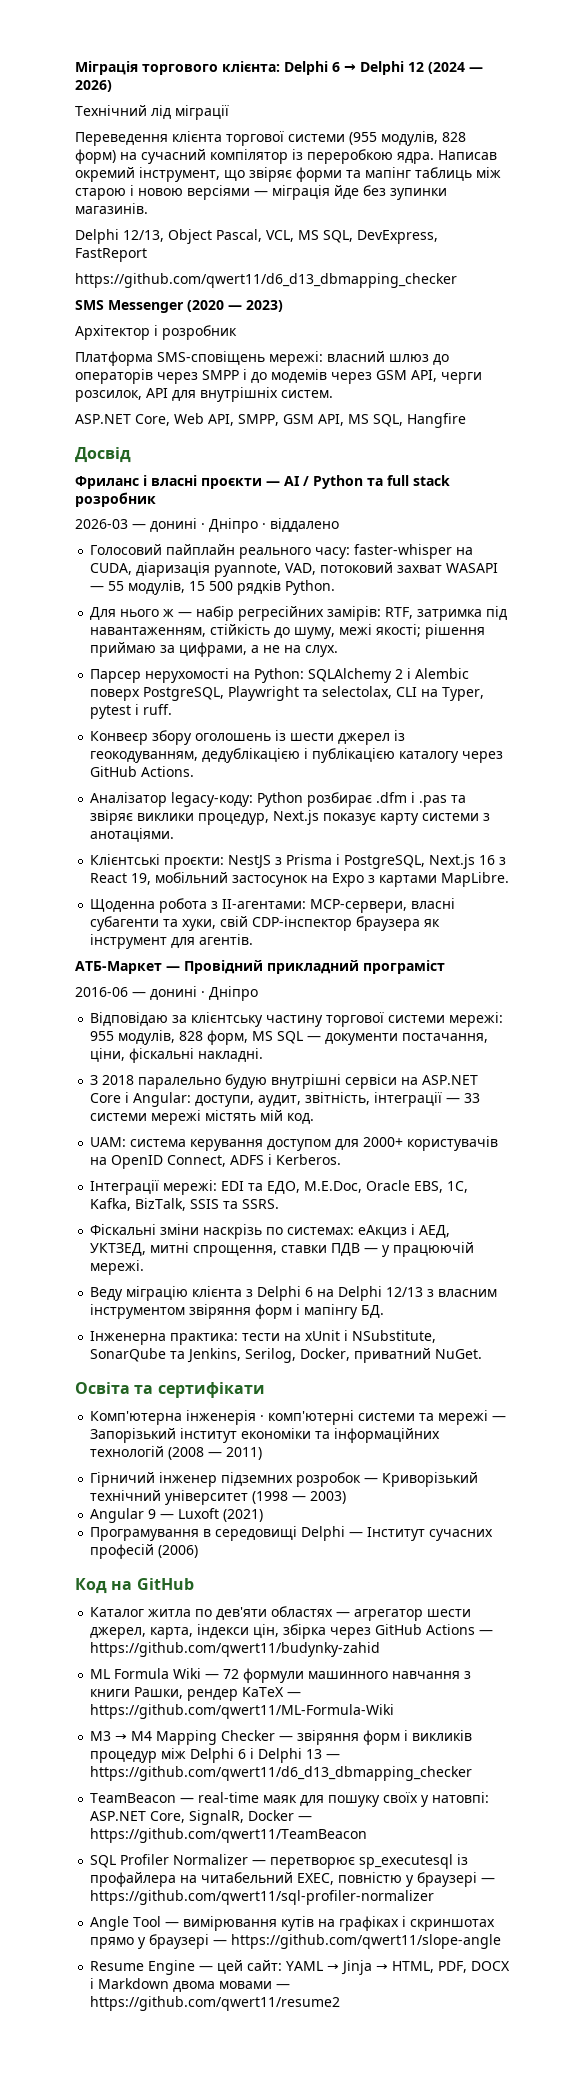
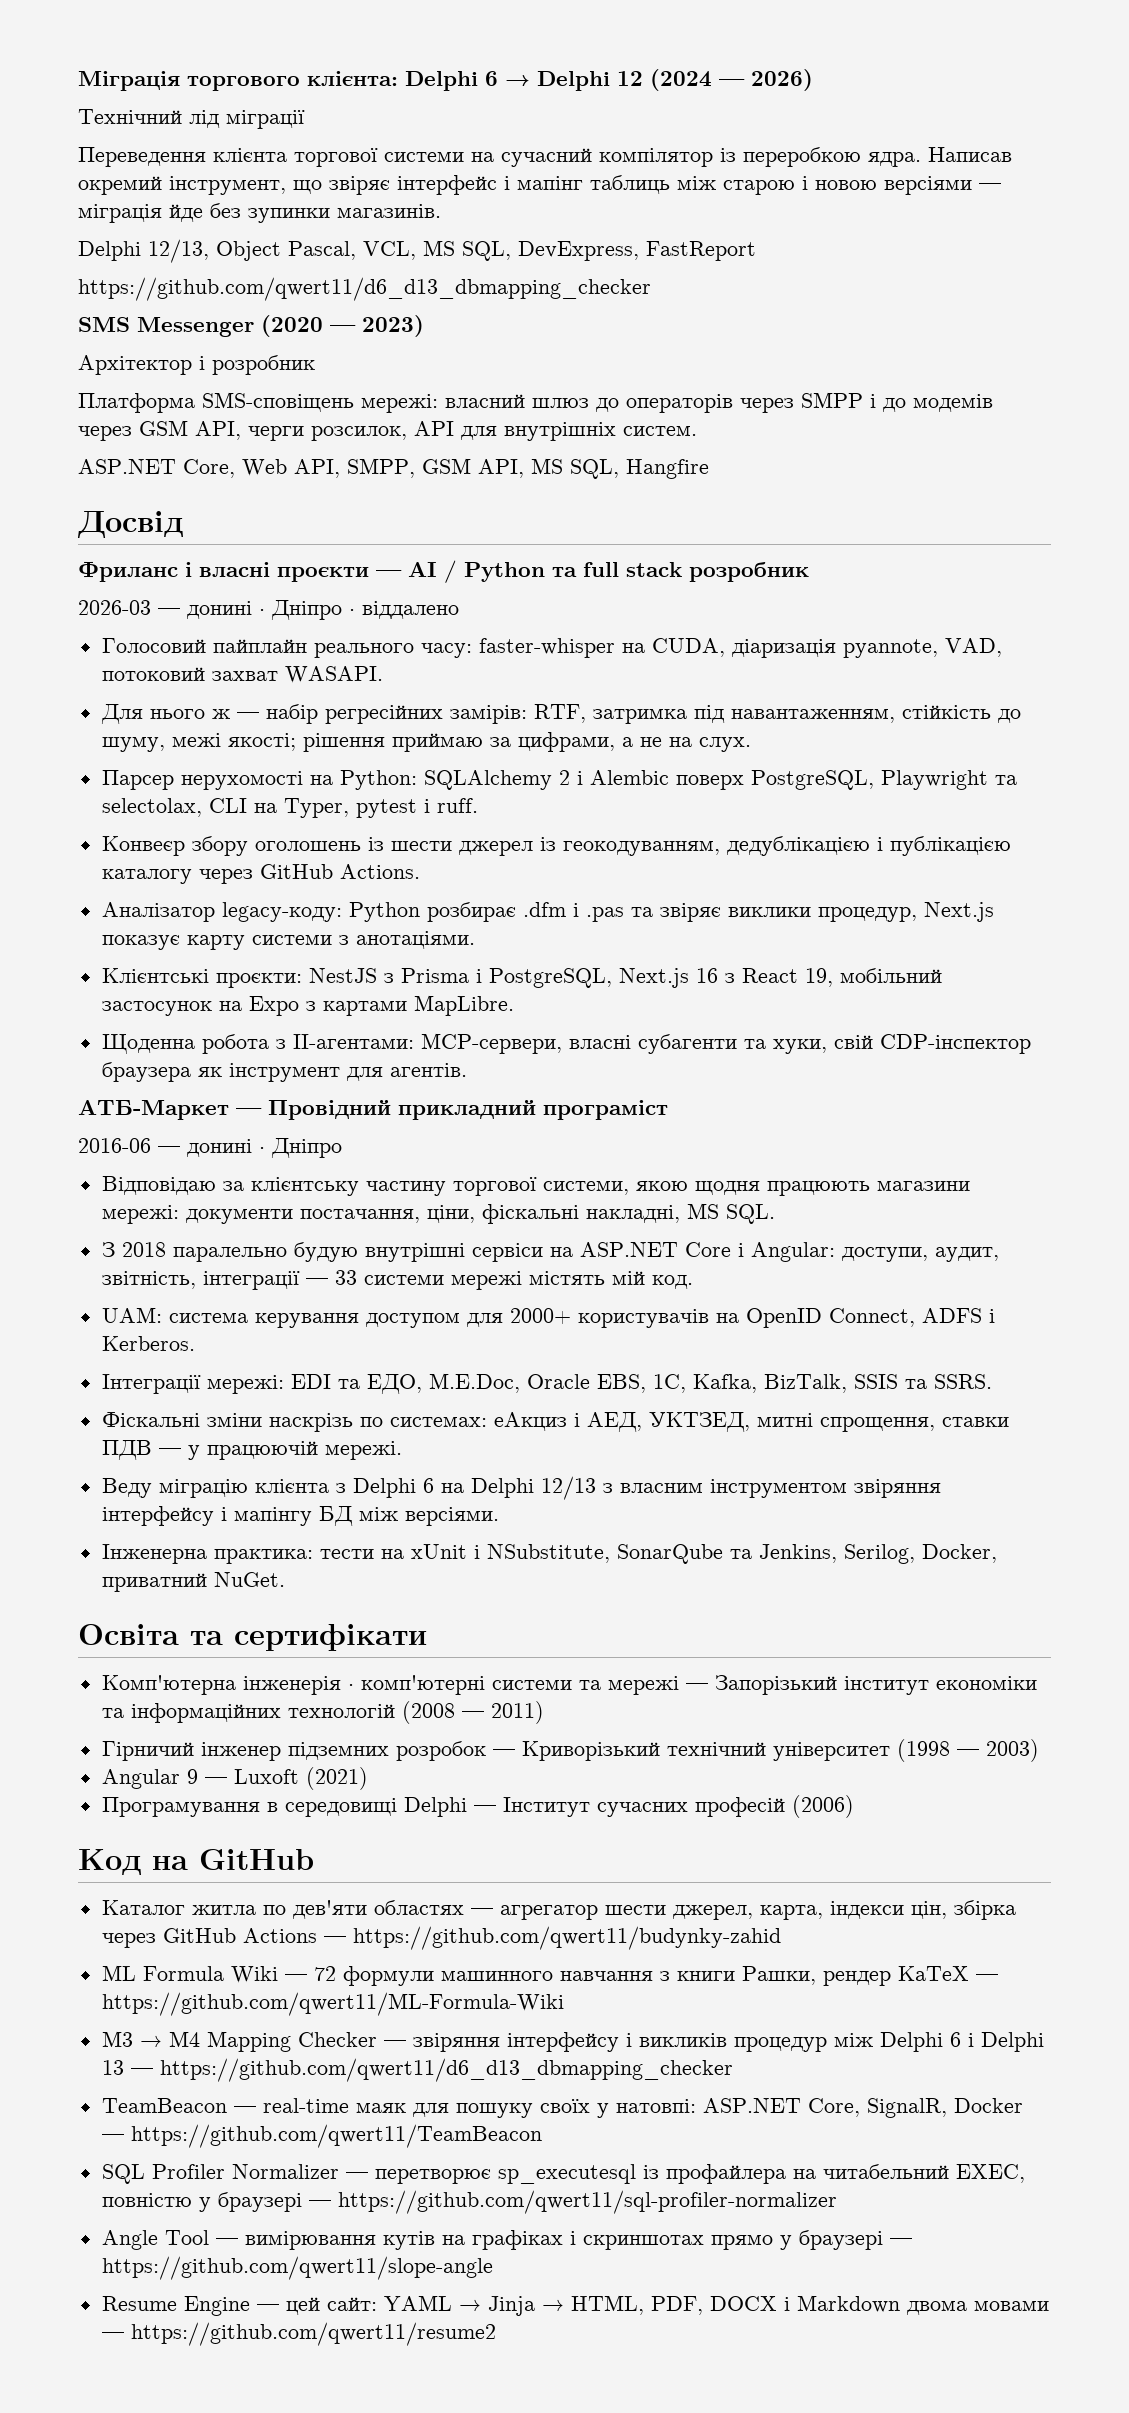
- Переведення клієнта торгової системи (955 модулів, 828 форм) на сучасний компілятор із переробкою ядра.
+ Переведення клієнта торгової системи на сучасний компілятор із переробкою ядра.
- Написав окремий інструмент, що звіряє форми та мапінг таблиць між старою і новою версіями — міграція йде без зупинки магазинів.
+ Написав окремий інструмент, що звіряє інтерфейс і мапінг таблиць між старою і новою версіями — міграція йде без зупинки магазинів.
- Голосовий пайплайн реального часу: faster-whisper на CUDA, діаризація pyannote, VAD, потоковий захват WASAPI — 55 модулів, 15 500 рядків Python.
+ Голосовий пайплайн реального часу: faster-whisper на CUDA, діаризація pyannote, VAD, потоковий захват WASAPI.
- Відповідаю за клієнтську частину торгової системи мережі: 955 модулів, 828 форм, MS SQL — документи постачання, ціни, фіскальні накладні.
+ Відповідаю за клієнтську частину торгової системи, якою щодня працюють магазини мережі: документи постачання, ціни, фіскальні накладні, MS SQL.
- Веду міграцію клієнта з Delphi 6 на Delphi 12/13 з власним інструментом звіряння форм і мапінгу БД.
+ Веду міграцію клієнта з Delphi 6 на Delphi 12/13 з власним інструментом звіряння інтерфейсу і мапінгу БД між версіями.
- M3 → M4 Mapping Checker — звіряння форм і викликів процедур між Delphi 6 і Delphi 13 — https://github.com/qwert11/d6_d13_dbmapping_checker
+ M3 → M4 Mapping Checker — звіряння інтерфейсу і викликів процедур між Delphi 6 і Delphi 13 — https://github.com/qwert11/d6_d13_dbmapping_checker

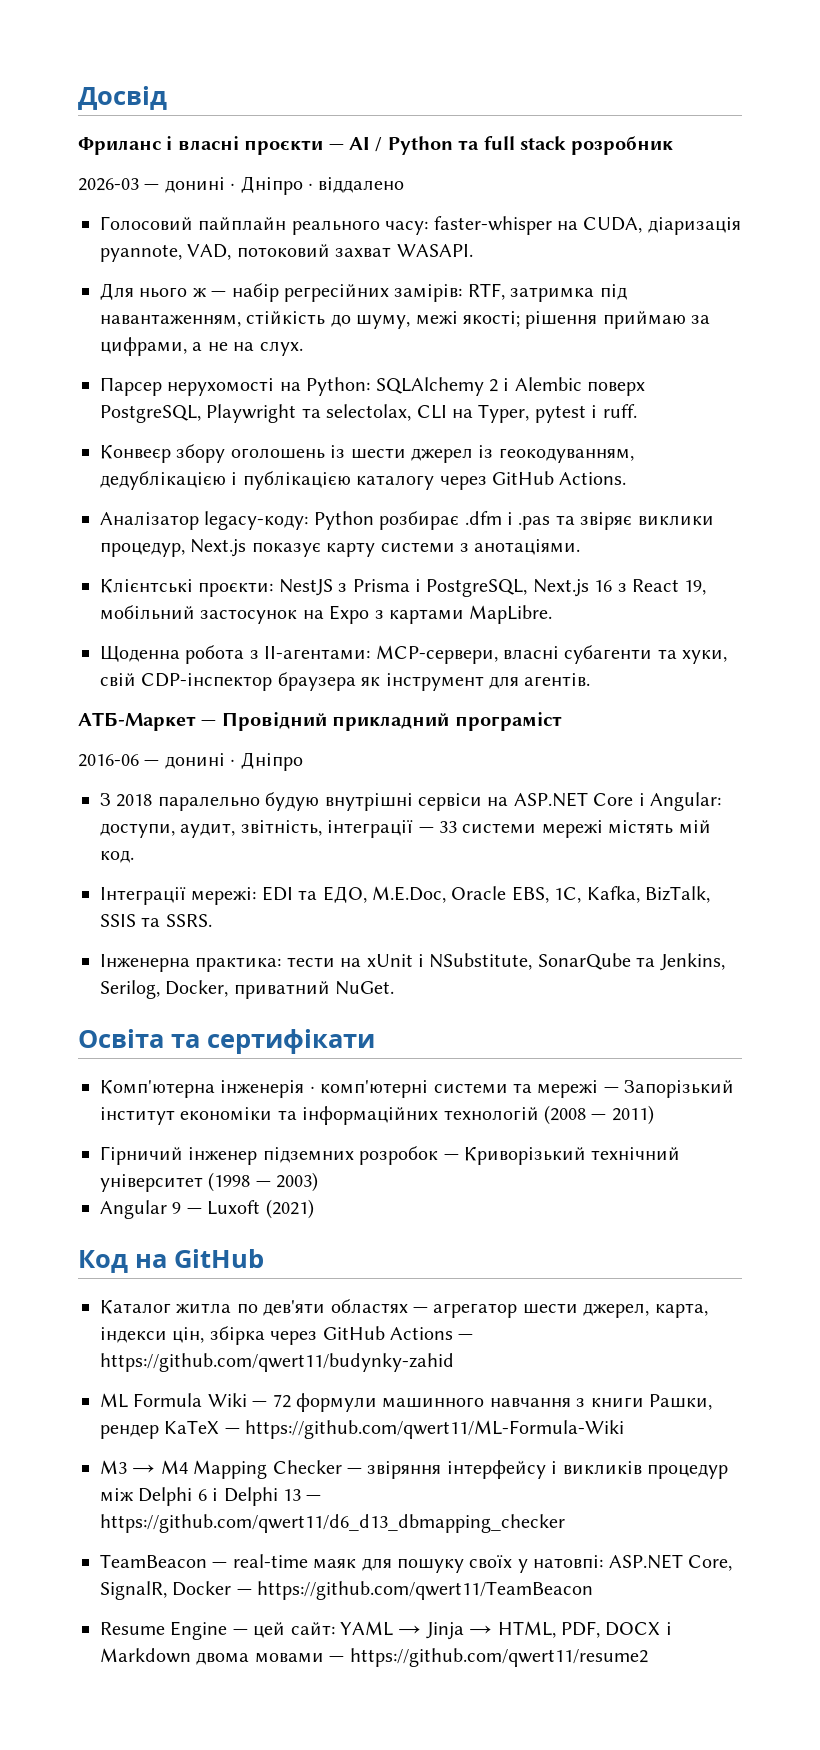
- Міграція торгового клієнта: Delphi 6 → Delphi 12 (2024 — 2026)
- Технічний лід міграції
- Переведення клієнта торгової системи на сучасний компілятор із переробкою ядра. Написав окремий інструмент, що звіряє інтерфейс і мапінг таблиць між старою і новою версіями — міграція йде без зупинки магазинів.
- Delphi 12/13, Object Pascal, VCL, MS SQL, DevExpress, FastReport
- https://github.com/qwert11/d6_d13_dbmapping_checker
- SMS Messenger (2020 — 2023)
- Архітектор і розробник
- Платформа SMS-сповіщень мережі: власний шлюз до операторів через SMPP і до модемів через GSM API, черги розсилок, API для внутрішніх систем.
- ASP.NET Core, Web API, SMPP, GSM API, MS SQL, Hangfire
- Відповідаю за клієнтську частину торгової системи, якою щодня працюють магазини мережі: документи постачання, ціни, фіскальні накладні, MS SQL.
- UAM: система керування доступом для 2000+ користувачів на OpenID Connect, ADFS і Kerberos.
- Фіскальні зміни наскрізь по системах: еАкциз і АЕД, УКТЗЕД, митні спрощення, ставки ПДВ — у працюючій мережі.
- Веду міграцію клієнта з Delphi 6 на Delphi 12/13 з власним інструментом звіряння інтерфейсу і мапінгу БД між версіями.
- Програмування в середовищі Delphi — Інститут сучасних професій (2006)
- SQL Profiler Normalizer — перетворює sp_executesql із профайлера на читабельний EXEC, повністю у браузері — https://github.com/qwert11/sql-profiler-normalizer
- Angle Tool — вимірювання кутів на графіках і скриншотах прямо у браузері — https://github.com/qwert11/slope-angle

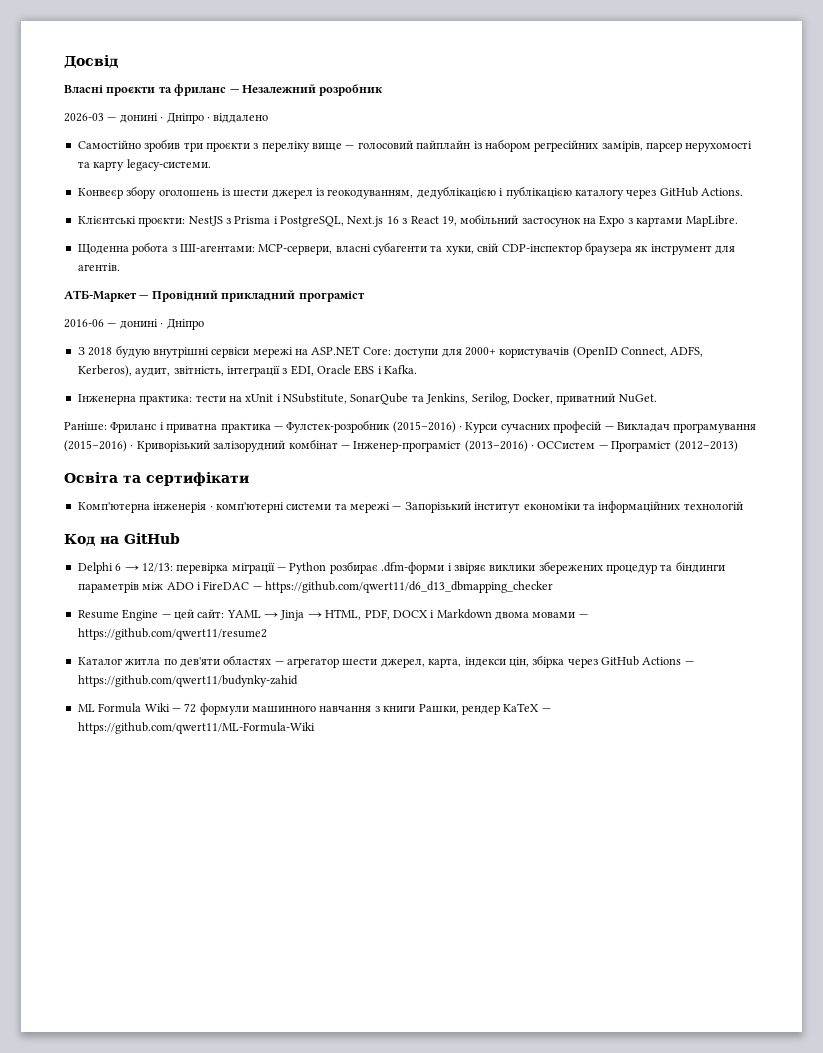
- Фриланс і власні проєкти — AI / Python та full stack розробник
+ Власні проєкти та фриланс — Незалежний розробник
- Голосовий пайплайн реального часу: faster-whisper на CUDA, діаризація pyannote, VAD, потоковий захват WASAPI.
- Для нього ж — набір регресійних замірів: RTF, затримка під навантаженням, стійкість до шуму, межі якості; рішення приймаю за цифрами, а не на слух.
- Парсер нерухомості на Python: SQLAlchemy 2 і Alembic поверх PostgreSQL, Playwright та selectolax, CLI на Typer, pytest і ruff.
+ Самостійно зробив три проєкти з переліку вище — голосовий пайплайн із набором регресійних замірів, парсер нерухомості та карту legacy-системи.
- Аналізатор legacy-коду: Python розбирає .dfm і .pas та звіряє виклики процедур, Next.js показує карту системи з анотаціями.
- Щоденна робота з ІІ-агентами: MCP-сервери, власні субагенти та хуки, свій CDP-інспектор браузера як інструмент для агентів.
+ Щоденна робота з ШІ-агентами: MCP-сервери, власні субагенти та хуки, свій CDP-інспектор браузера як інструмент для агентів.
- З 2018 паралельно будую внутрішні сервіси на ASP.NET Core і Angular: доступи, аудит, звітність, інтеграції — 33 системи мережі містять мій код.
- Інтеграції мережі: EDI та ЕДО, M.E.Doc, Oracle EBS, 1С, Kafka, BizTalk, SSIS та SSRS.
+ З 2018 будую внутрішні сервіси мережі на ASP.NET Core: доступи для 2000+ користувачів (OpenID Connect, ADFS, Kerberos), аудит, звітність, інтеграції з EDI, Oracle EBS і Kafka.
+ Раніше: Фриланс і приватна практика — Фулстек-розробник (2015–2016) · Курси сучасних професій — Викладач програмування (2015–2016) · Криворізький залізорудний комбінат — Інженер-програміст (2013–2016) · ОССистем — Програміст (2012–2013)
- Комп'ютерна інженерія · комп'ютерні системи та мережі — Запорізький інститут економіки та інформаційних технологій (2008 — 2011)
- Гірничий інженер підземних розробок — Криворізький технічний університет (1998 — 2003)
- Angular 9 — Luxoft (2021)
+ Комп'ютерна інженерія · комп'ютерні системи та мережі — Запорізький інститут економіки та інформаційних технологій
  Код на GitHub
+ Delphi 6 → 12/13: перевірка міграції — Python розбирає .dfm-форми і звіряє виклики збережених процедур та біндинги параметрів між ADO і FireDAC — https://github.com/qwert11/d6_d13_dbmapping_checker
+ Resume Engine — цей сайт: YAML → Jinja → HTML, PDF, DOCX і Markdown двома мовами — https://github.com/qwert11/resume2
- M3 → M4 Mapping Checker — звіряння інтерфейсу і викликів процедур між Delphi 6 і Delphi 13 — https://github.com/qwert11/d6_d13_dbmapping_checker
- TeamBeacon — real-time маяк для пошуку своїх у натовпі: ASP.NET Core, SignalR, Docker — https://github.com/qwert11/TeamBeacon
- Resume Engine — цей сайт: YAML → Jinja → HTML, PDF, DOCX і Markdown двома мовами — https://github.com/qwert11/resume2

